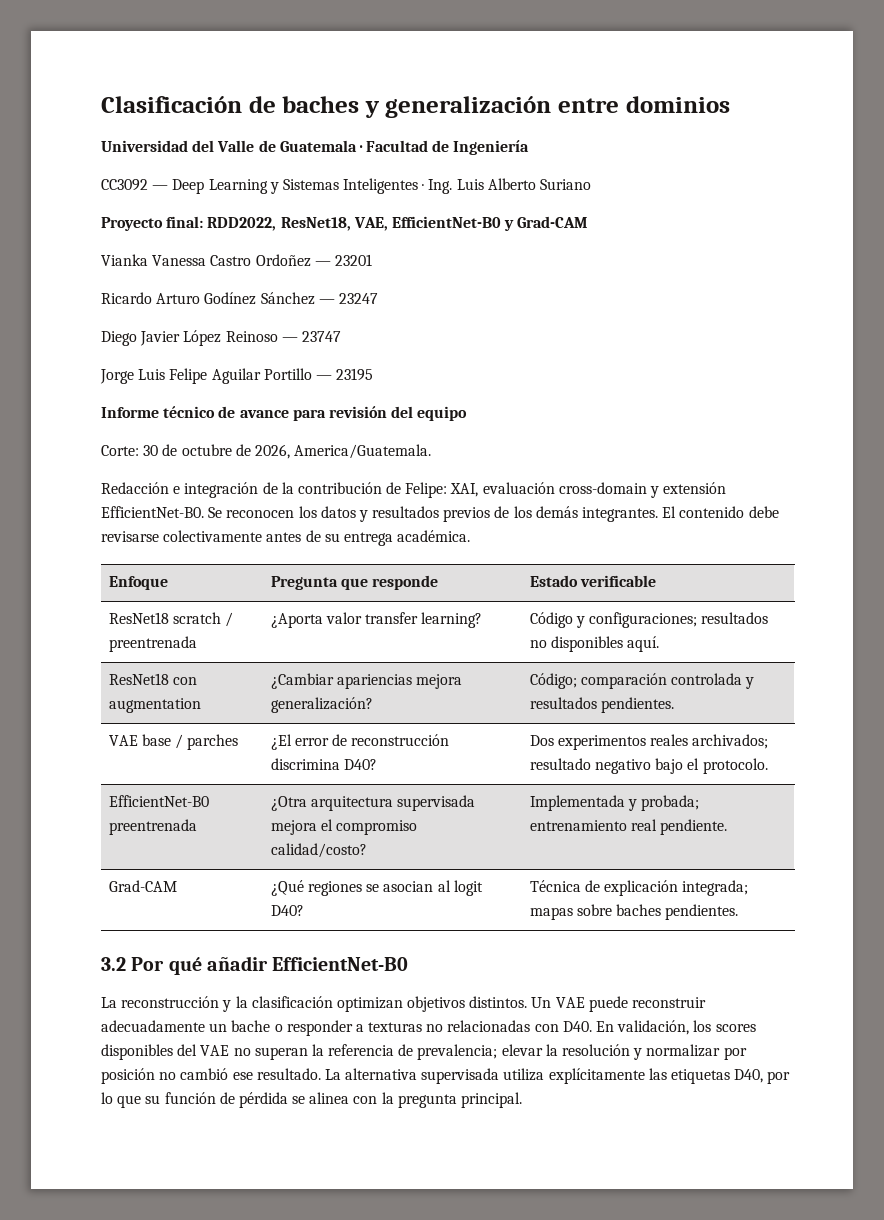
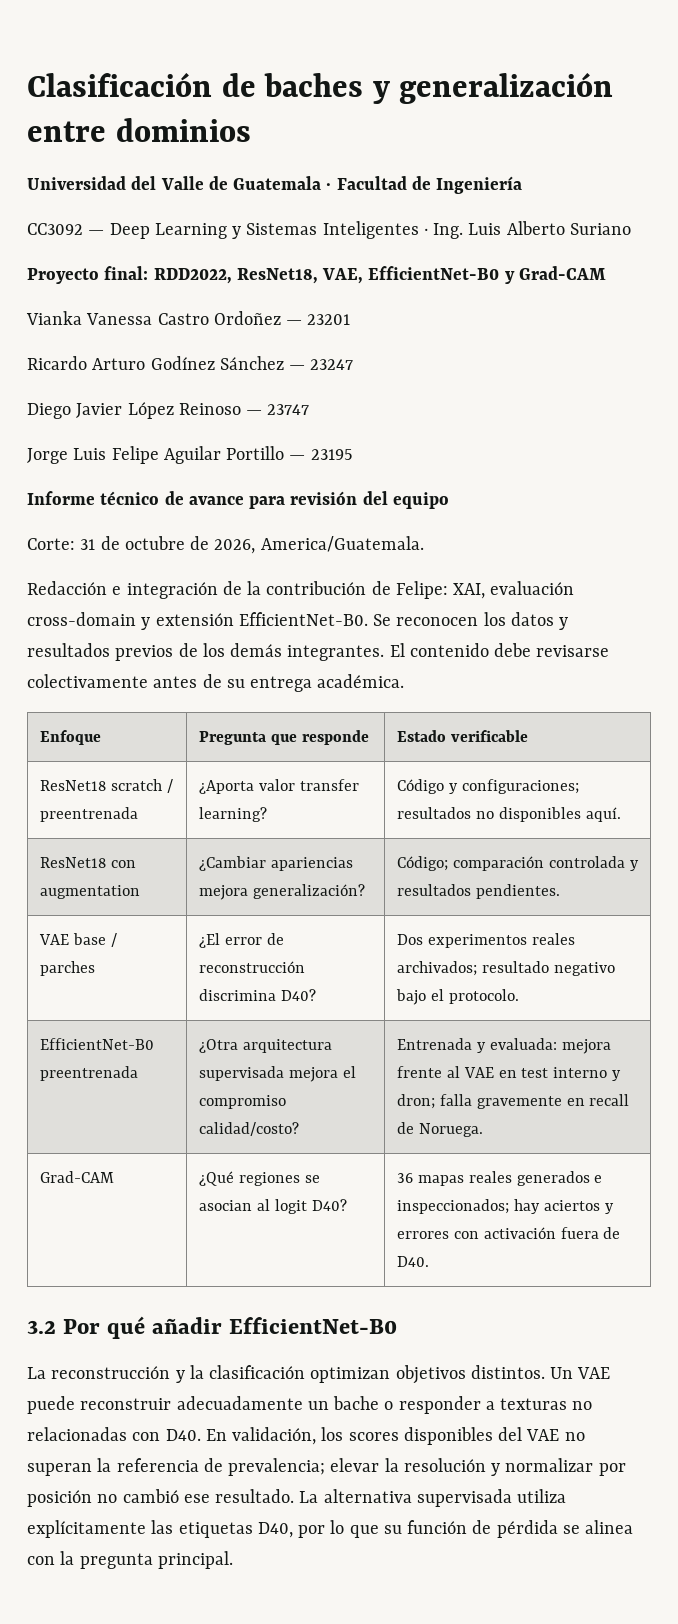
- Corte: 30 de octubre de 2026, America/Guatemala.
+ Corte: 31 de octubre de 2026, America/Guatemala.
- EfficientNet-B0 preentrenada | ¿Otra arquitectura supervisada mejora el compromiso calidad/costo? | Implementada y probada; entrenamiento real pendiente.
+ EfficientNet-B0 preentrenada | ¿Otra arquitectura supervisada mejora el compromiso calidad/costo? | Entrenada y evaluada: mejora frente al VAE en test interno y dron; falla gravemente en recall de Noruega.
- Grad-CAM | ¿Qué regiones se asocian al logit D40? | Técnica de explicación integrada; mapas sobre baches pendientes.
+ Grad-CAM | ¿Qué regiones se asocian al logit D40? | 36 mapas reales generados e inspeccionados; hay aciertos y errores con activación fuera de D40.

